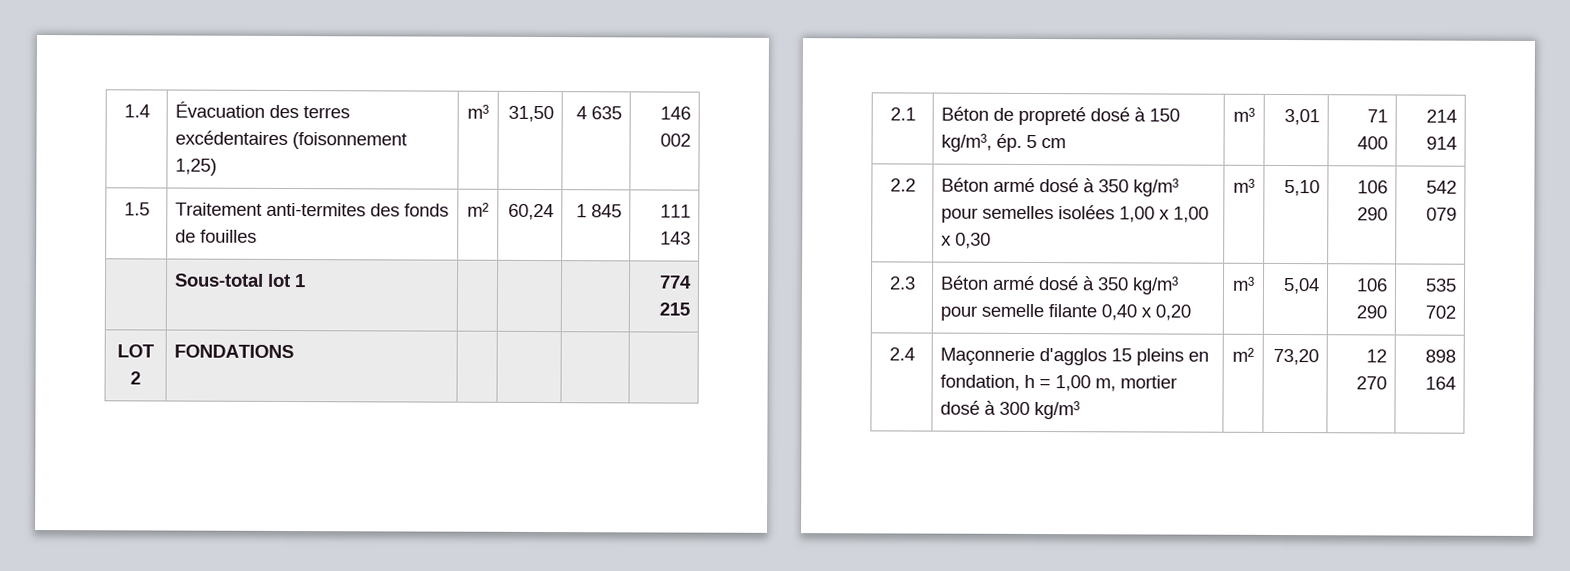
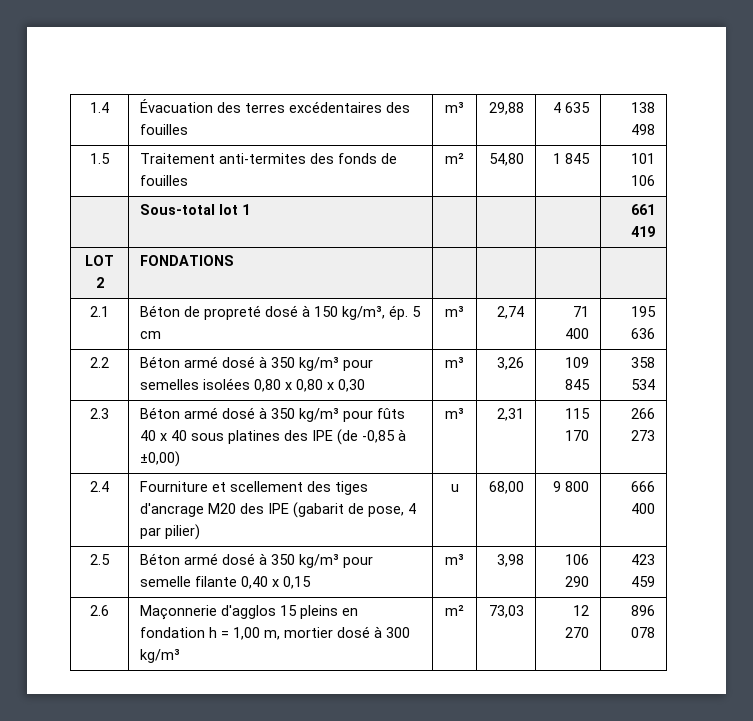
- 1.4 | Évacuation des terres excédentaires (foisonnement 1,25) | m³ | 31,50 | 4 635 | 146 002
+ 1.4 | Évacuation des terres excédentaires des fouilles | m³ | 29,88 | 4 635 | 138 498
- 1.5 | Traitement anti-termites des fonds de fouilles | m² | 60,24 | 1 845 | 111 143
+ 1.5 | Traitement anti-termites des fonds de fouilles | m² | 54,80 | 1 845 | 101 106
- | Sous-total lot 1 | | | | 774 215
+ | Sous-total lot 1 | | | | 661 419
- 2.1 | Béton de propreté dosé à 150 kg/m³, ép. 5 cm | m³ | 3,01 | 71 400 | 214 914
+ 2.1 | Béton de propreté dosé à 150 kg/m³, ép. 5 cm | m³ | 2,74 | 71 400 | 195 636
- 2.2 | Béton armé dosé à 350 kg/m³ pour semelles isolées 1,00 x 1,00 x 0,30 | m³ | 5,10 | 106 290 | 542 079
- 2.3 | Béton armé dosé à 350 kg/m³ pour semelle filante 0,40 x 0,20 | m³ | 5,04 | 106 290 | 535 702
- 2.4 | Maçonnerie d'agglos 15 pleins en fondation, h = 1,00 m, mortier dosé à 300 kg/m³ | m² | 73,20 | 12 270 | 898 164
+ 2.2 | Béton armé dosé à 350 kg/m³ pour semelles isolées 0,80 x 0,80 x 0,30 | m³ | 3,26 | 109 845 | 358 534
+ 2.3 | Béton armé dosé à 350 kg/m³ pour fûts 40 x 40 sous platines des IPE (de -0,85 à ±0,00) | m³ | 2,31 | 115 170 | 266 273
+ 2.4 | Fourniture et scellement des tiges d'ancrage M20 des IPE (gabarit de pose, 4 par pilier) | u | 68,00 | 9 800 | 666 400
+ 2.5 | Béton armé dosé à 350 kg/m³ pour semelle filante 0,40 x 0,15 | m³ | 3,98 | 106 290 | 423 459
+ 2.6 | Maçonnerie d'agglos 15 pleins en fondation h = 1,00 m, mortier dosé à 300 kg/m³ | m² | 73,03 | 12 270 | 896 078

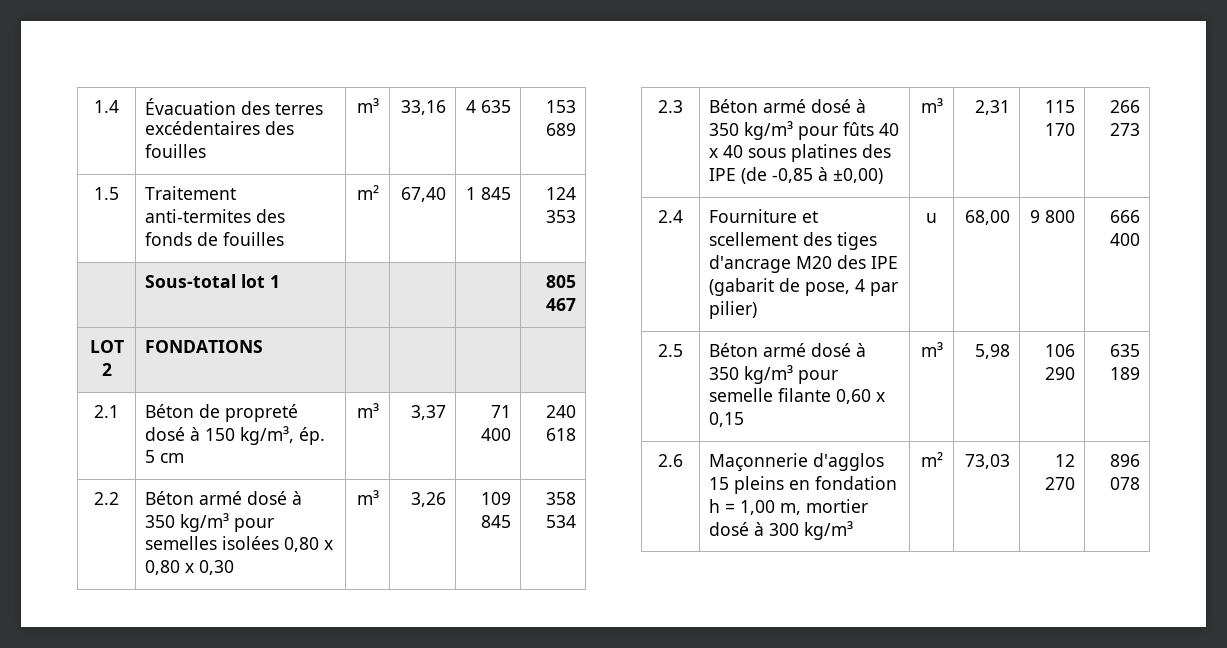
- 1.4 | Évacuation des terres excédentaires des fouilles | m³ | 29,88 | 4 635 | 138 498
+ 1.4 | Évacuation des terres excédentaires des fouilles | m³ | 33,16 | 4 635 | 153 689
- 1.5 | Traitement anti-termites des fonds de fouilles | m² | 54,80 | 1 845 | 101 106
+ 1.5 | Traitement anti-termites des fonds de fouilles | m² | 67,40 | 1 845 | 124 353
- | Sous-total lot 1 | | | | 661 419
+ | Sous-total lot 1 | | | | 805 467
- 2.1 | Béton de propreté dosé à 150 kg/m³, ép. 5 cm | m³ | 2,74 | 71 400 | 195 636
+ 2.1 | Béton de propreté dosé à 150 kg/m³, ép. 5 cm | m³ | 3,37 | 71 400 | 240 618
- 2.5 | Béton armé dosé à 350 kg/m³ pour semelle filante 0,40 x 0,15 | m³ | 3,98 | 106 290 | 423 459
+ 2.5 | Béton armé dosé à 350 kg/m³ pour semelle filante 0,60 x 0,15 | m³ | 5,98 | 106 290 | 635 189

